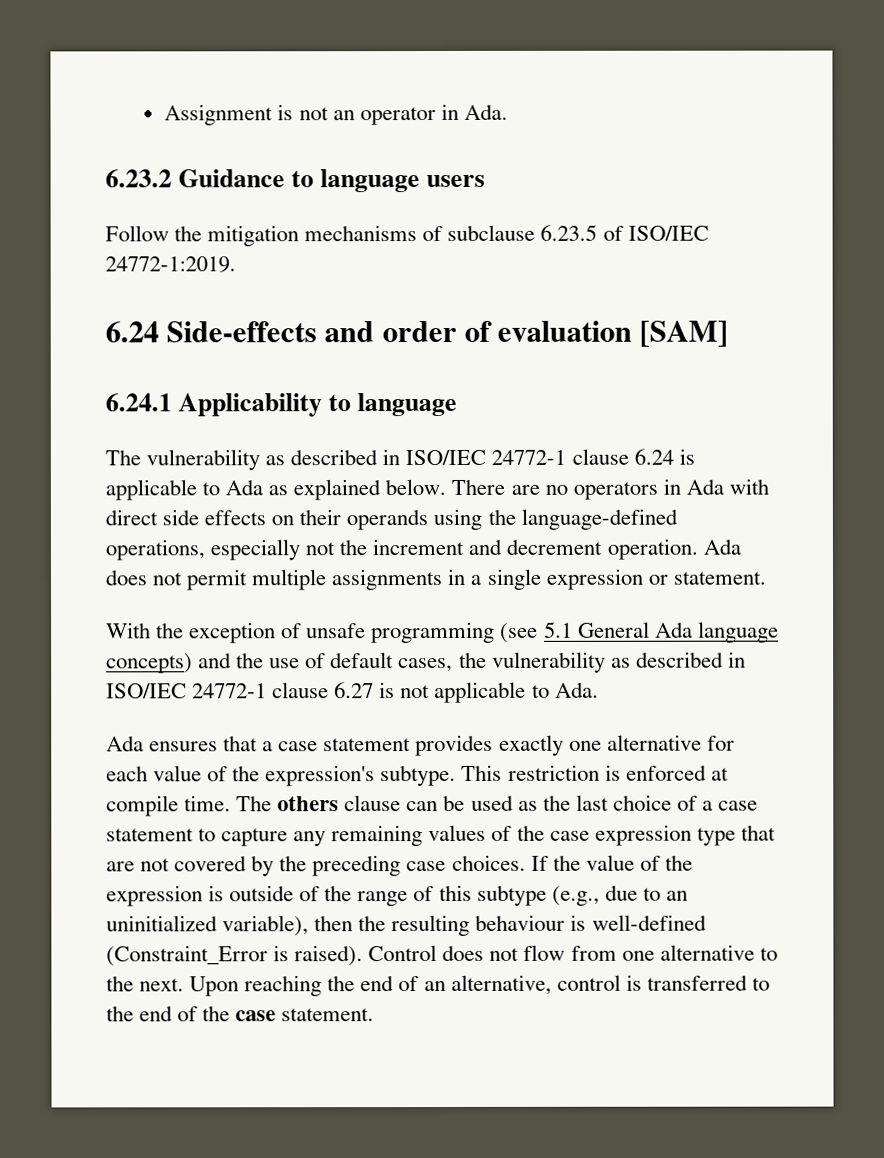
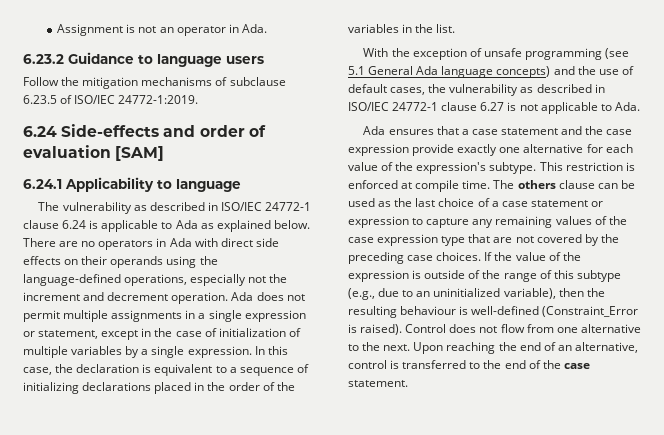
- Ada does not permit multiple assignments in a single expression or statement.
+ Ada does not permit multiple assignments in a single expression or statement, except in the case of initialization of multiple variables by a single expression. In this case, the declaration is equivalent to a sequence of initializing declarations placed in the order of the variables in the list.
- Ada ensures that a case statement provides exactly one alternative for each value of the expression's subtype.
+ Ada ensures that a case statement and the case expression provide exactly one alternative for each value of the expression's subtype.
- The others clause can be used as the last choice of a case statement to capture any remaining values of the case expression type that are not covered by the preceding case choices.
+ The others clause can be used as the last choice of a case statement or expression to capture any remaining values of the case expression type that are not covered by the preceding case choices.

